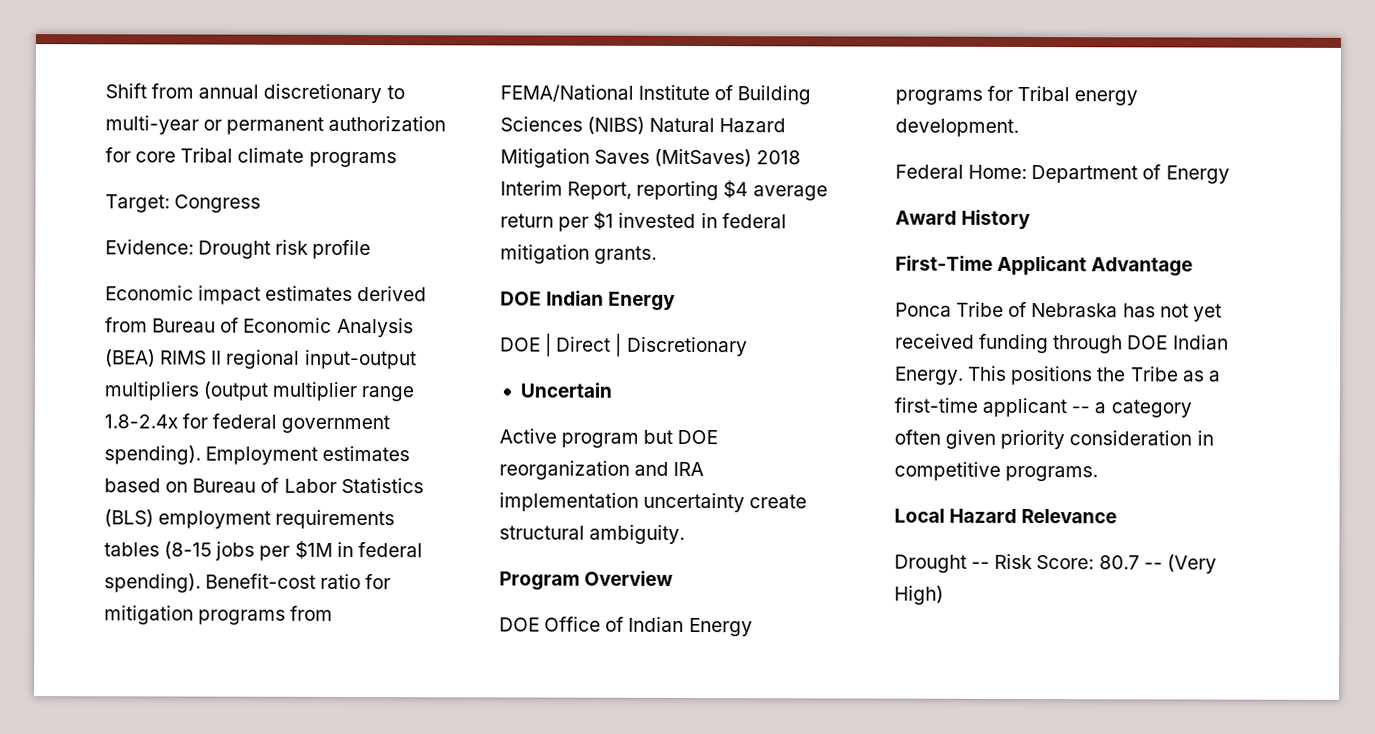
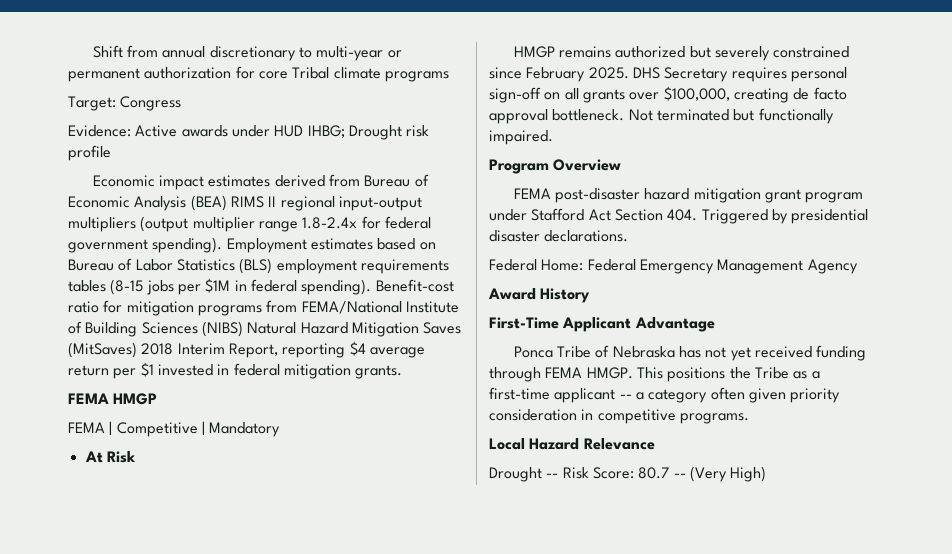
- Evidence: Drought risk profile
+ Evidence: Active awards under HUD IHBG; Drought risk profile
- DOE Indian Energy
- DOE | Direct | Discretionary
- Uncertain
- Active program but DOE reorganization and IRA implementation uncertainty create structural ambiguity.
+ FEMA HMGP
+ FEMA | Competitive | Mandatory
+ At Risk
+ HMGP remains authorized but severely constrained since February 2025. DHS Secretary requires personal sign-off on all grants over $100,000, creating de facto approval bottleneck. Not terminated but functionally impaired.
  Program Overview
- DOE Office of Indian Energy programs for Tribal energy development.
- Federal Home: Department of Energy
+ FEMA post-disaster hazard mitigation grant program under Stafford Act Section 404. Triggered by presidential disaster declarations.
+ Federal Home: Federal Emergency Management Agency
- Ponca Tribe of Nebraska has not yet received funding through DOE Indian Energy.
+ Ponca Tribe of Nebraska has not yet received funding through FEMA HMGP.

